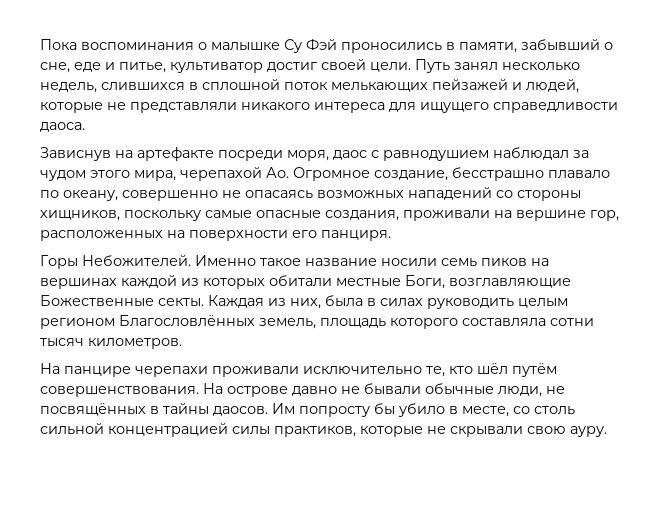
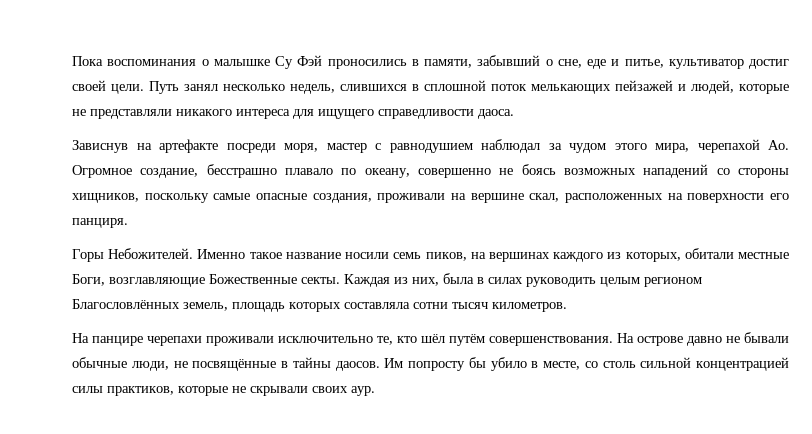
- Зависнув на артефакте посреди моря, даос с равнодушием наблюдал за чудом этого мира, черепахой Ао. Огромное создание, бесстрашно плавало по океану, совершенно не опасаясь возможных нападений со стороны хищников, поскольку самые опасные создания, проживали на вершине гор, расположенных на поверхности его панциря.
+ Зависнув на артефакте посреди моря, мастер с равнодушием наблюдал за чудом этого мира, черепахой Ао. Огромное создание, бесстрашно плавало по океану, совершенно не боясь возможных нападений со стороны хищников, поскольку самые опасные создания, проживали на вершине скал, расположенных на поверхности его панциря.
- Именно такое название носили семь пиков на вершинах каждой из которых обитали местные Боги, возглавляющие Божественные секты.
+ Именно такое название носили семь пиков, на вершинах каждого из которых, обитали местные Боги, возглавляющие Божественные секты.
- Каждая из них, была в силах руководить целым регионом Благословлённых земель, площадь которого составляла сотни тысяч километров.
+ Каждая из них, была в силах руководить целым регионом Благословлённых земель, площадь которых составляла сотни тысяч километров.
- На острове давно не бывали обычные люди, не посвящённых в тайны даосов.
+ На острове давно не бывали обычные люди, не посвящённые в тайны даосов.
- Им попросту бы убило в месте, со столь сильной концентрацией силы практиков, которые не скрывали свою ауру.
+ Им попросту бы убило в месте, со столь сильной концентрацией силы практиков, которые не скрывали своих аур.

